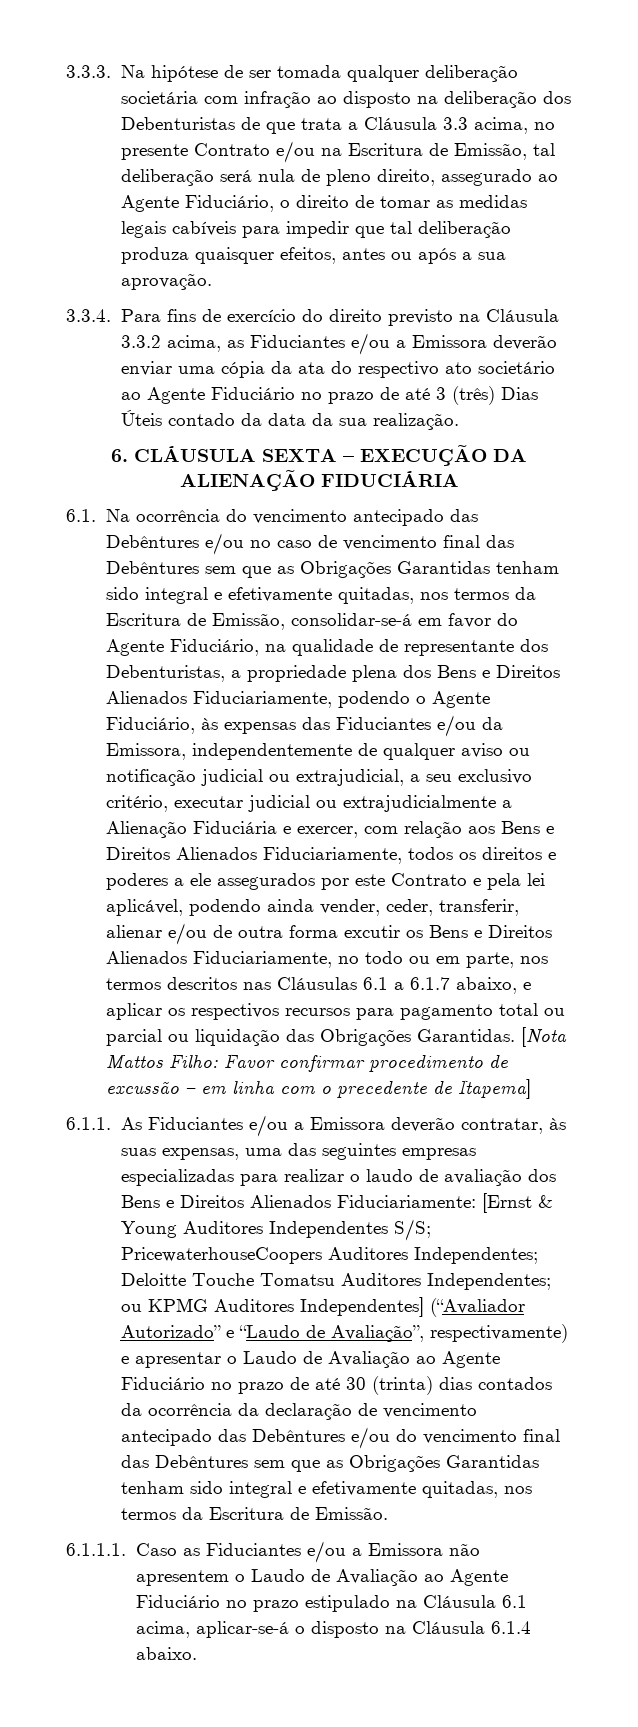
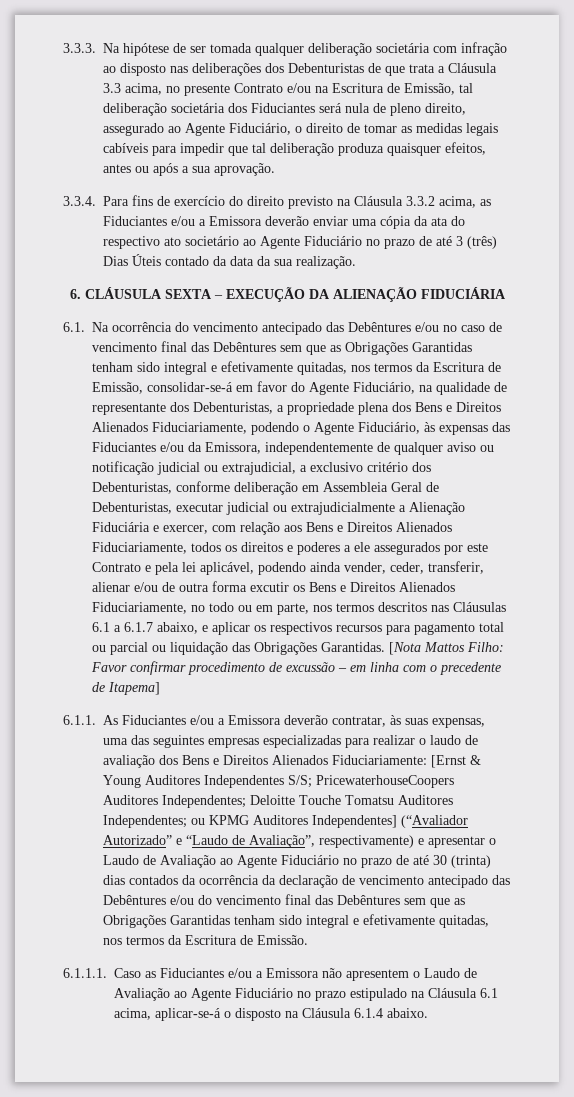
- 3.3.3. Na hipótese de ser tomada qualquer deliberação societária com infração ao disposto na deliberação dos Debenturistas de que trata a Cláusula 3.3 acima, no presente Contrato e/ou na Escritura de Emissão, tal deliberação será nula de pleno direito, assegurado ao Agente Fiduciário, o direito de tomar as medidas legais cabíveis para impedir que tal deliberação produza quaisquer efeitos, antes ou após a sua aprovação.
+ 3.3.3. Na hipótese de ser tomada qualquer deliberação societária com infração ao disposto nas deliberações dos Debenturistas de que trata a Cláusula 3.3 acima, no presente Contrato e/ou na Escritura de Emissão, tal deliberação societária dos Fiduciantes será nula de pleno direito, assegurado ao Agente Fiduciário, o direito de tomar as medidas legais cabíveis para impedir que tal deliberação produza quaisquer efeitos, antes ou após a sua aprovação.
- 6.1. Na ocorrência do vencimento antecipado das Debêntures e/ou no caso de vencimento final das Debêntures sem que as Obrigações Garantidas tenham sido integral e efetivamente quitadas, nos termos da Escritura de Emissão, consolidar-se-á em favor do Agente Fiduciário, na qualidade de representante dos Debenturistas, a propriedade plena dos Bens e Direitos Alienados Fiduciariamente, podendo o Agente Fiduciário, às expensas das Fiduciantes e/ou da Emissora, independentemente de qualquer aviso ou notificação judicial ou extrajudicial, a seu exclusivo critério, executar judicial ou extrajudicialmente a Alienação Fiduciária e exercer, com relação aos Bens e Direitos Alienados Fiduciariamente, todos os direitos e poderes a ele assegurados por este Contrato e pela lei aplicável, podendo ainda vender, ceder, transferir, alienar e/ou de outra forma excutir os Bens e Direitos Alienados Fiduciariamente, no todo ou em parte, nos termos descritos nas Cláusulas 6.1 a 6.1.7 abaixo, e aplicar os respectivos recursos para pagamento total ou parcial ou liquidação das Obrigações Garantidas.
+ 6.1. Na ocorrência do vencimento antecipado das Debêntures e/ou no caso de vencimento final das Debêntures sem que as Obrigações Garantidas tenham sido integral e efetivamente quitadas, nos termos da Escritura de Emissão, consolidar-se-á em favor do Agente Fiduciário, na qualidade de representante dos Debenturistas, a propriedade plena dos Bens e Direitos Alienados Fiduciariamente, podendo o Agente Fiduciário, às expensas das Fiduciantes e/ou da Emissora, independentemente de qualquer aviso ou notificação judicial ou extrajudicial, a exclusivo critério dos Debenturistas, conforme deliberação em Assembleia Geral de Debenturistas, executar judicial ou extrajudicialmente a Alienação Fiduciária e exercer, com relação aos Bens e Direitos Alienados Fiduciariamente, todos os direitos e poderes a ele assegurados por este Contrato e pela lei aplicável, podendo ainda vender, ceder, transferir, alienar e/ou de outra forma excutir os Bens e Direitos Alienados Fiduciariamente, no todo ou em parte, nos termos descritos nas Cláusulas 6.1 a 6.1.7 abaixo, e aplicar os respectivos recursos para pagamento total ou parcial ou liquidação das Obrigações Garantidas.

